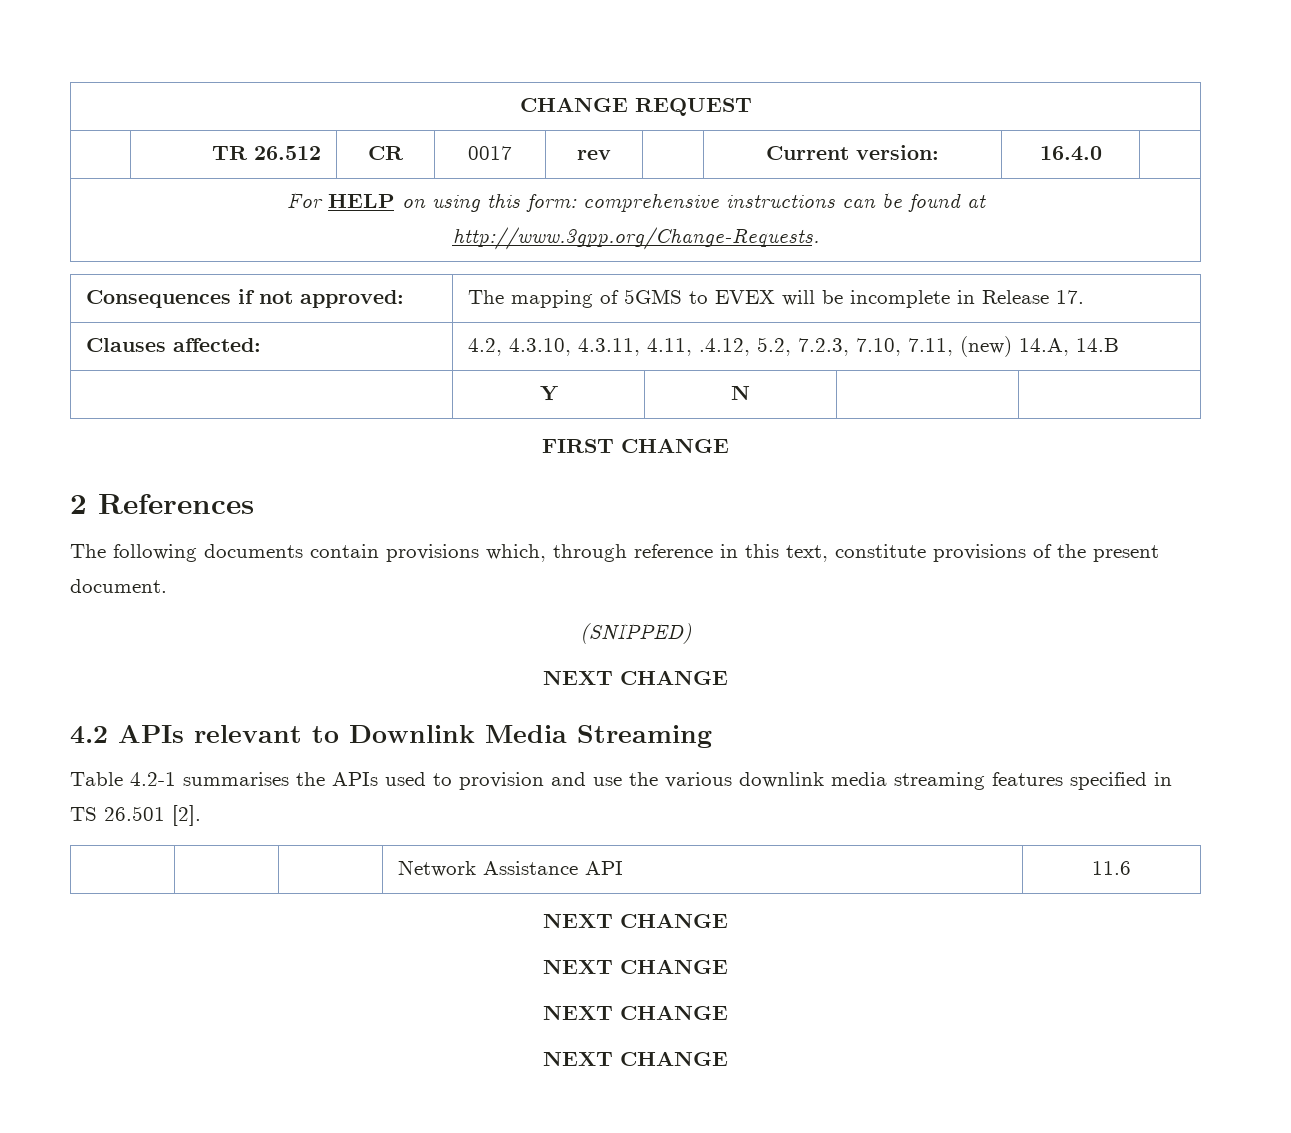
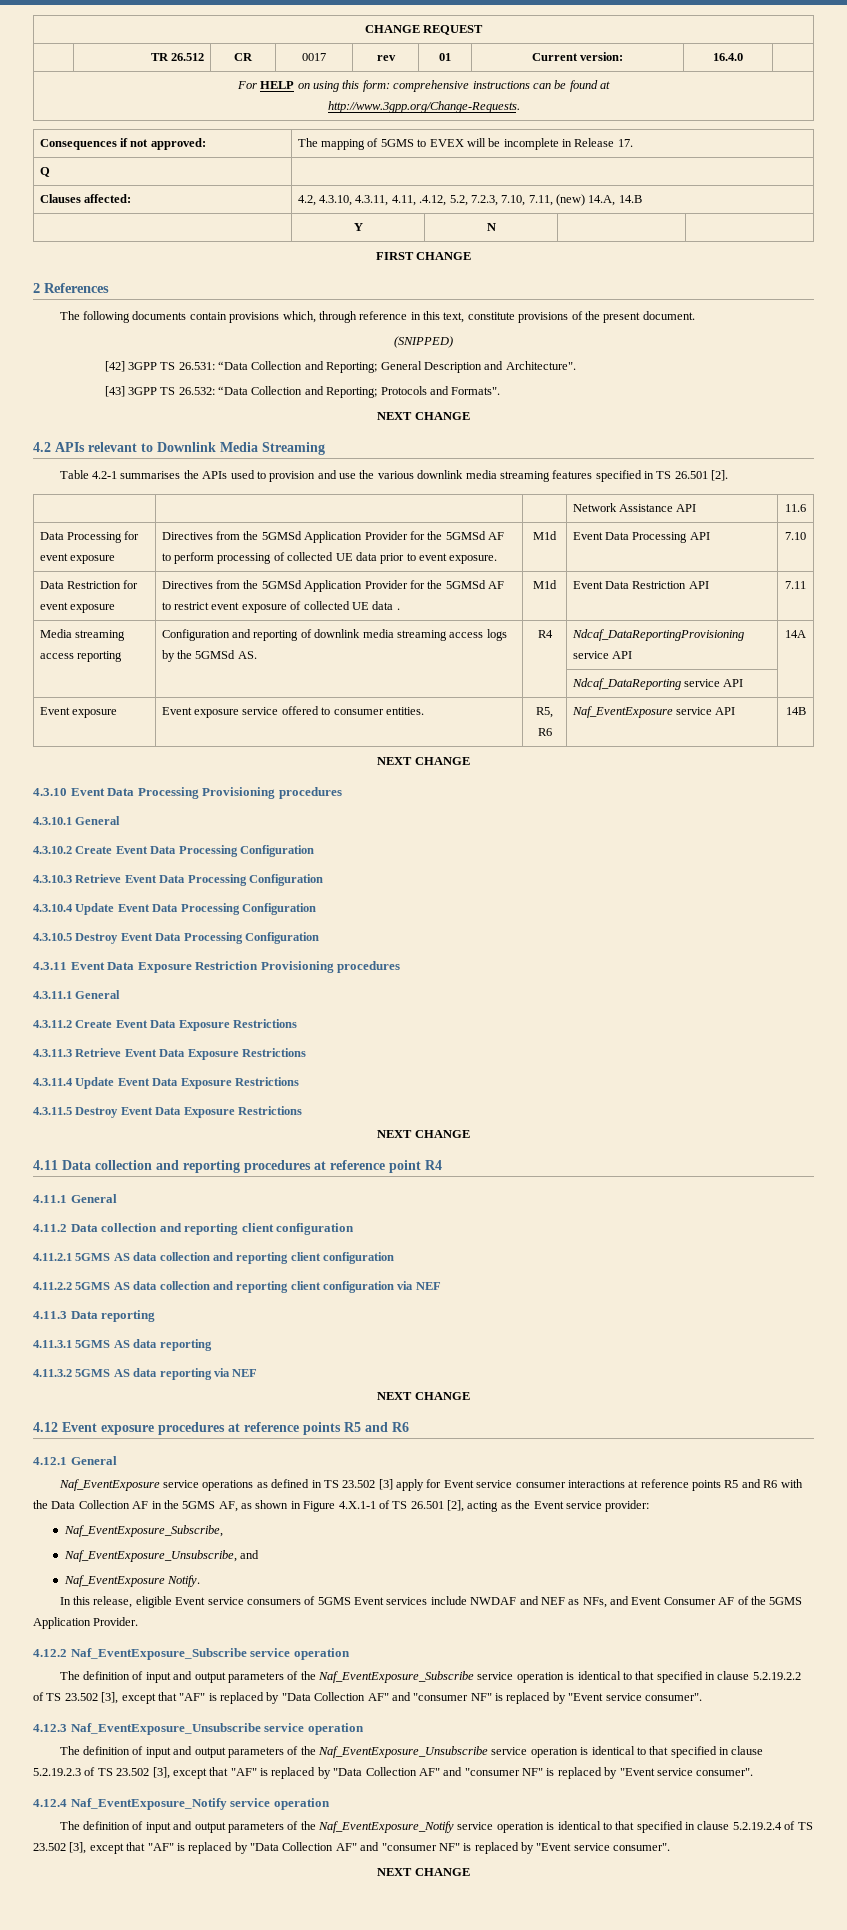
- | TR 26.512 | CR | 0017 | rev | | Current version: | 16.4.0 |
+ | TR 26.512 | CR | 0017 | rev | 01 | Current version: | 16.4.0 |
+ Q |
+ [42] 3GPP TS 26.531: “Data Collection and Reporting; General Description and Architecture".
+ [43] 3GPP TS 26.532: “Data Collection and Reporting; Protocols and Formats".
  | | | Network Assistance API | 11.6
+ Data Processing for event exposure | Directives from the 5GMSd Application Provider for the 5GMSd AF to perform processing of collected UE data prior to event exposure. | M1d | Event Data Processing API | 7.10
+ Data Restriction for event exposure | Directives from the 5GMSd Application Provider for the 5GMSd AF to restrict event exposure of collected UE data . | M1d | Event Data Restriction API | 7.11
+ Media streaming access reporting | Configuration and reporting of downlink media streaming access logs by the 5GMSd AS. | R4 | Ndcaf_DataReportingProvisioning service API | 14A
+ | | | Ndcaf_DataReporting service API |
+ Event exposure | Event exposure service offered to consumer entities. | R5, R6 | Naf_EventExposure service API | 14B
  NEXT CHANGE
+ 4.3.10 Event Data Processing Provisioning procedures
+ 4.3.10.1 General
+ 4.3.10.2 Create Event Data Processing Configuration
+ 4.3.10.3 Retrieve Event Data Processing Configuration
+ 4.3.10.4 Update Event Data Processing Configuration
+ 4.3.10.5 Destroy Event Data Processing Configuration
+ 4.3.11 Event Data Exposure Restriction Provisioning procedures
+ 4.3.11.1 General
+ 4.3.11.2 Create Event Data Exposure Restrictions
+ 4.3.11.3 Retrieve Event Data Exposure Restrictions
+ 4.3.11.4 Update Event Data Exposure Restrictions
+ 4.3.11.5 Destroy Event Data Exposure Restrictions
  NEXT CHANGE
+ 4.11 Data collection and reporting procedures at reference point R4
+ 4.11.1 General
+ 4.11.2 Data collection and reporting client configuration
+ 4.11.2.1 5GMS AS data collection and reporting client configuration
+ 4.11.2.2 5GMS AS data collection and reporting client configuration via NEF
+ 4.11.3 Data reporting
+ 4.11.3.1 5GMS AS data reporting
+ 4.11.3.2 5GMS AS data reporting via NEF
  NEXT CHANGE
+ 4.12 Event exposure procedures at reference points R5 and R6
+ 4.12.1 General
+ Naf_EventExposure service operations as defined in TS 23.502 [3] apply for Event service consumer interactions at reference points R5 and R6 with the Data Collection AF in the 5GMS AF, as shown in Figure 4.X.1-1 of TS 26.501 [2], acting as the Event service provider:
+ Naf_EventExposure_Subscribe,
+ Naf_EventExposure_Unsubscribe, and
+ Naf_EventExposure Notify.
+ In this release, eligible Event service consumers of 5GMS Event services include NWDAF and NEF as NFs, and Event Consumer AF of the 5GMS Application Provider.
+ 4.12.2 Naf_EventExposure_Subscribe service operation
+ The definition of input and output parameters of the Naf_EventExposure_Subscribe service operation is identical to that specified in clause 5.2.19.2.2 of TS 23.502 [3], except that "AF" is replaced by "Data Collection AF" and "consumer NF" is replaced by "Event service consumer".
+ 4.12.3 Naf_EventExposure_Unsubscribe service operation
+ The definition of input and output parameters of the Naf_EventExposure_Unsubscribe service operation is identical to that specified in clause 5.2.19.2.3 of TS 23.502 [3], except that "AF" is replaced by "Data Collection AF" and "consumer NF" is replaced by "Event service consumer".
+ 4.12.4 Naf_EventExposure_Notify service operation
+ The definition of input and output parameters of the Naf_EventExposure_Notify service operation is identical to that specified in clause 5.2.19.2.4 of TS 23.502 [3], except that "AF" is replaced by "Data Collection AF" and "consumer NF" is replaced by "Event service consumer".

